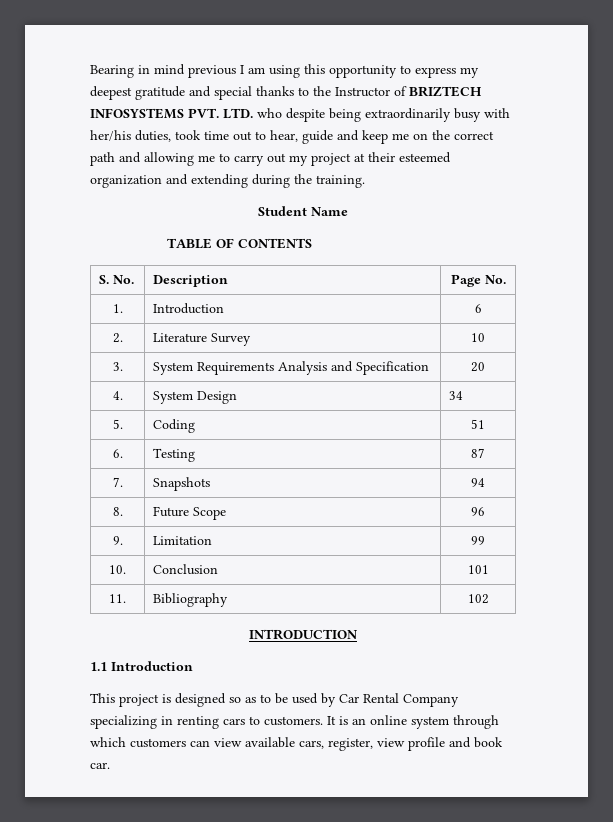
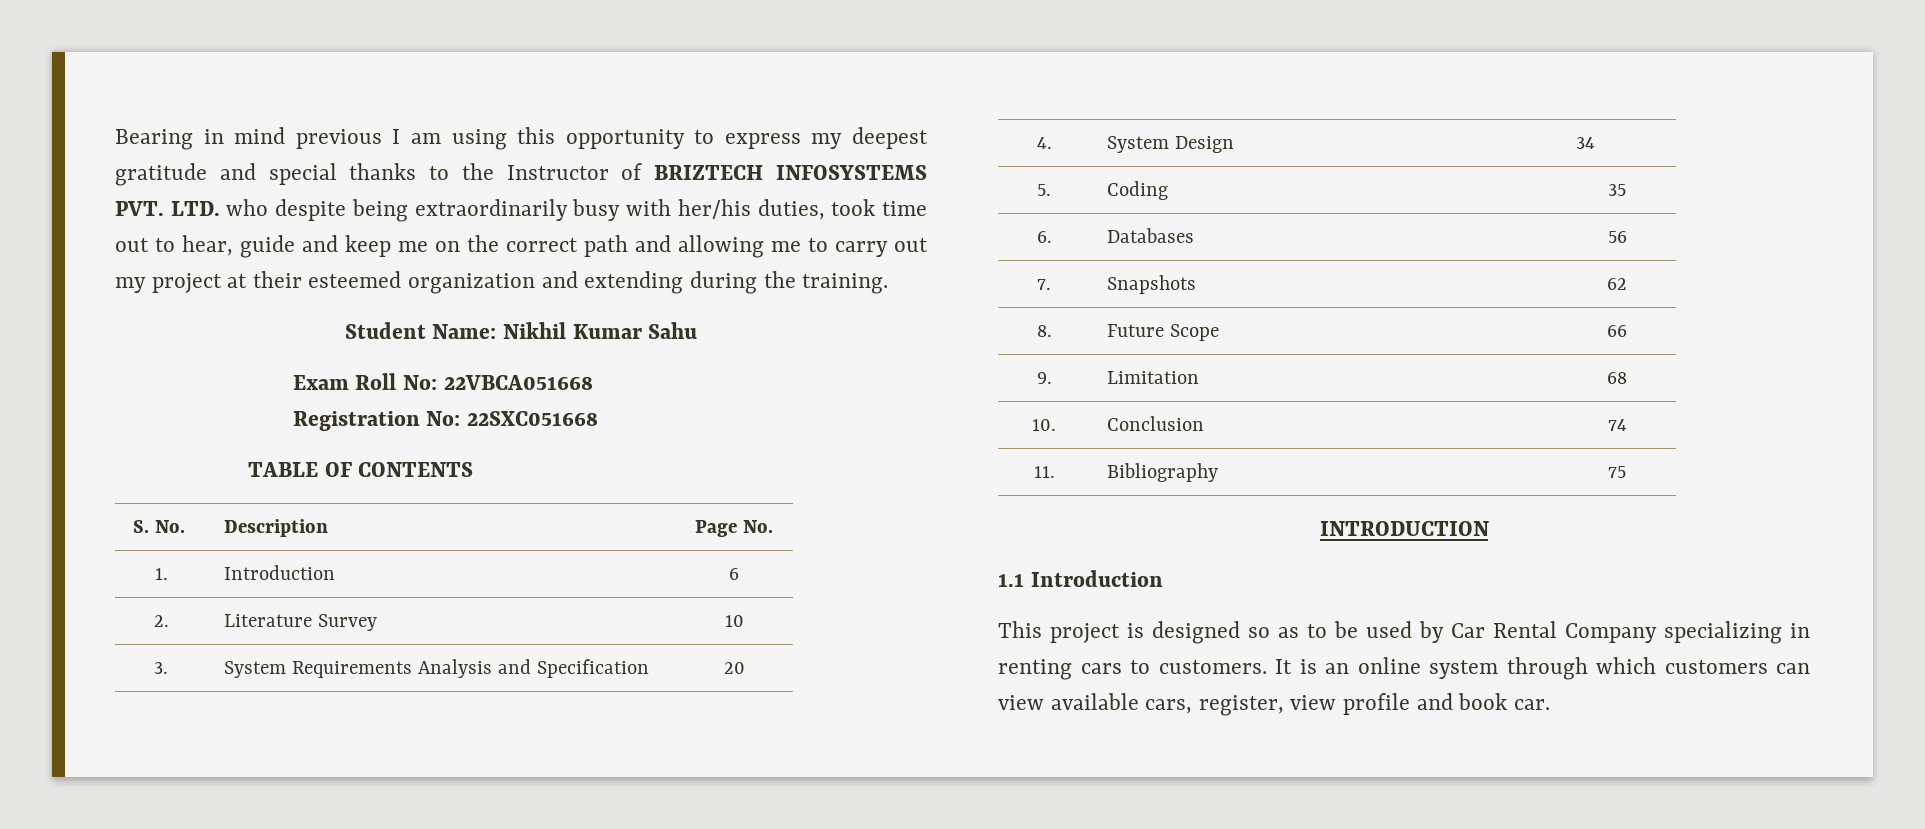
- Student Name
+ Student Name: Nikhil Kumar Sahu
+ Exam Roll No: 22VBCA051668
+ Registration No: 22SXC051668
- 5. | Coding | 51
+ 5. | Coding | 35
- 6. | Testing | 87
+ 6. | Databases | 56
- 7. | Snapshots | 94
+ 7. | Snapshots | 62
- 8. | Future Scope | 96
+ 8. | Future Scope | 66
- 9. | Limitation | 99
+ 9. | Limitation | 68
- 10. | Conclusion | 101
+ 10. | Conclusion | 74
- 11. | Bibliography | 102
+ 11. | Bibliography | 75

